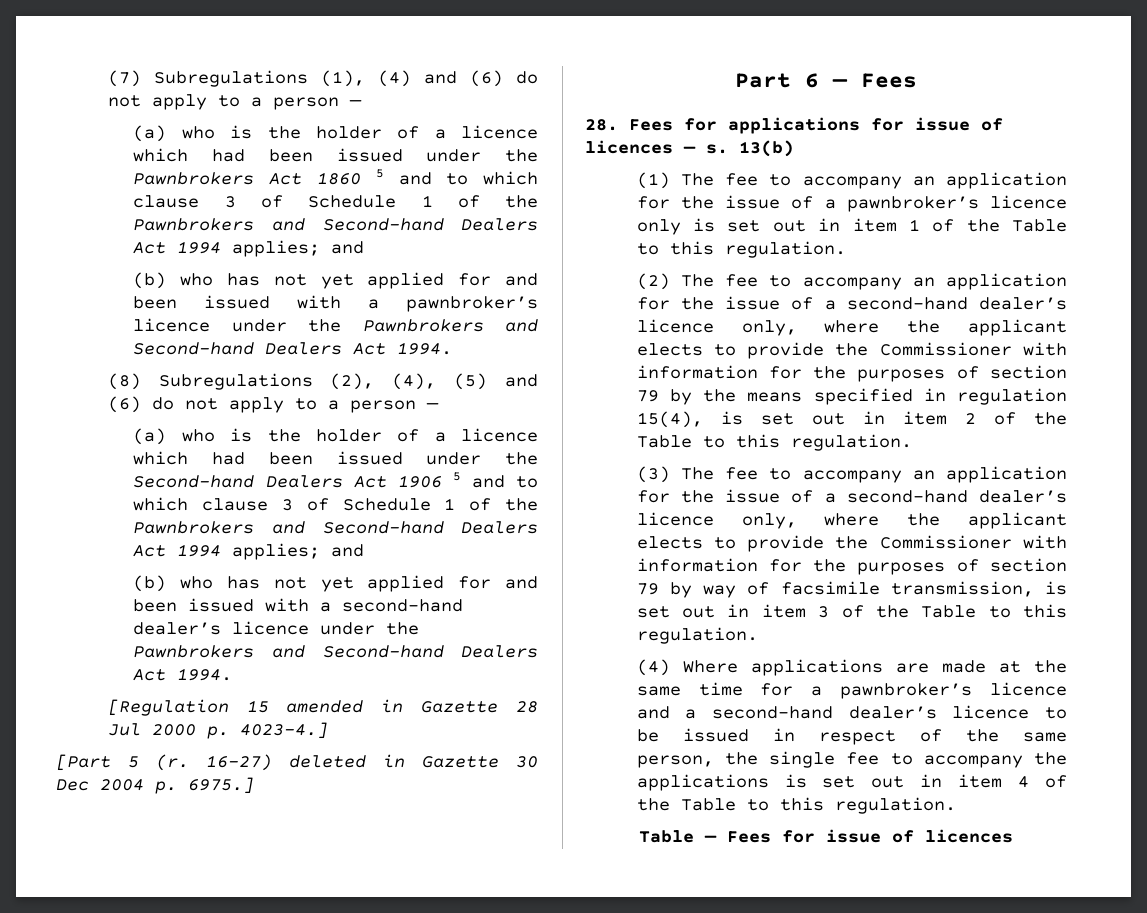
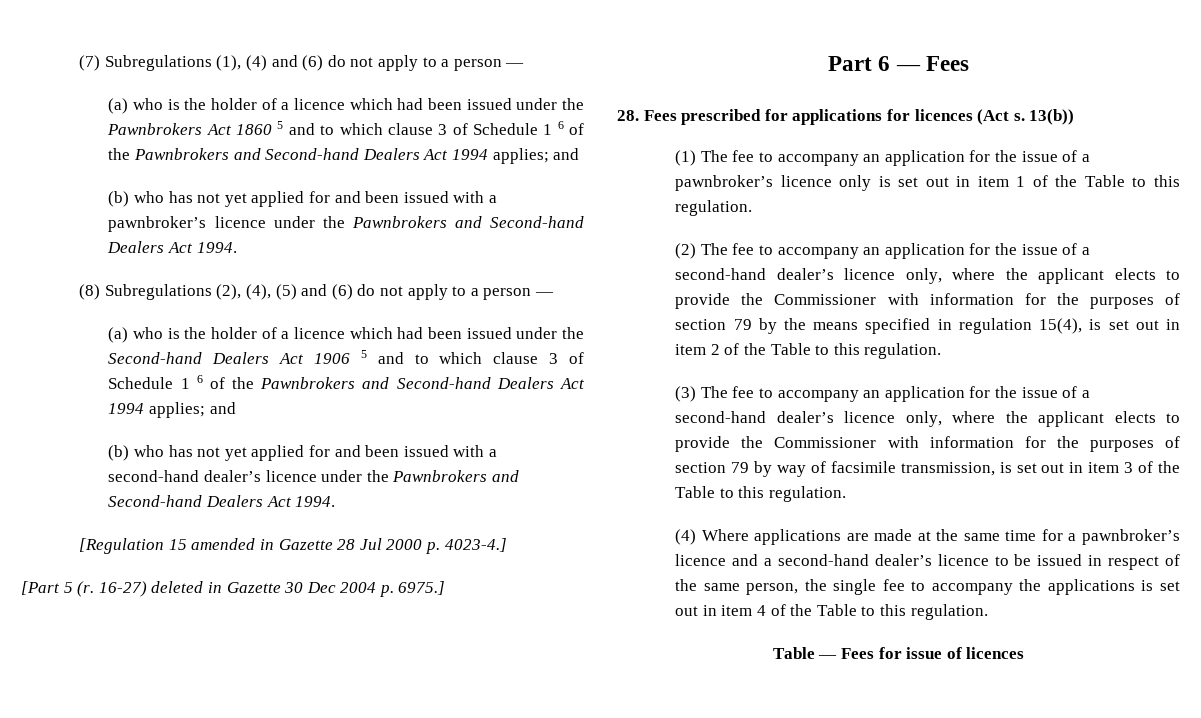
- (a) who is the holder of a licence which had been issued under the Pawnbrokers Act 1860 5 and to which clause 3 of Schedule 1 of the Pawnbrokers and Second-hand Dealers Act 1994 applies; and
+ (a) who is the holder of a licence which had been issued under the Pawnbrokers Act 1860 5 and to which clause 3 of Schedule 1 6 of the Pawnbrokers and Second-hand Dealers Act 1994 applies; and
- (a) who is the holder of a licence which had been issued under the Second-hand Dealers Act 1906 5 and to which clause 3 of Schedule 1 of the Pawnbrokers and Second-hand Dealers Act 1994 applies; and
+ (a) who is the holder of a licence which had been issued under the Second-hand Dealers Act 1906 5 and to which clause 3 of Schedule 1 6 of the Pawnbrokers and Second-hand Dealers Act 1994 applies; and
- 28. Fees for applications for issue of licences — s. 13(b)
+ 28. Fees prescribed for applications for licences (Act s. 13(b))

